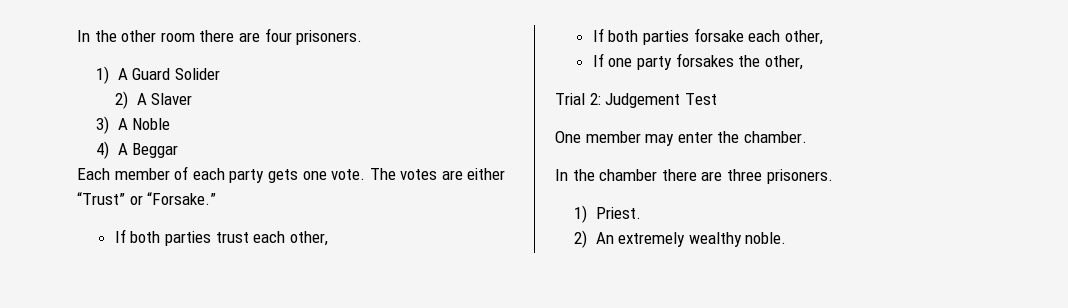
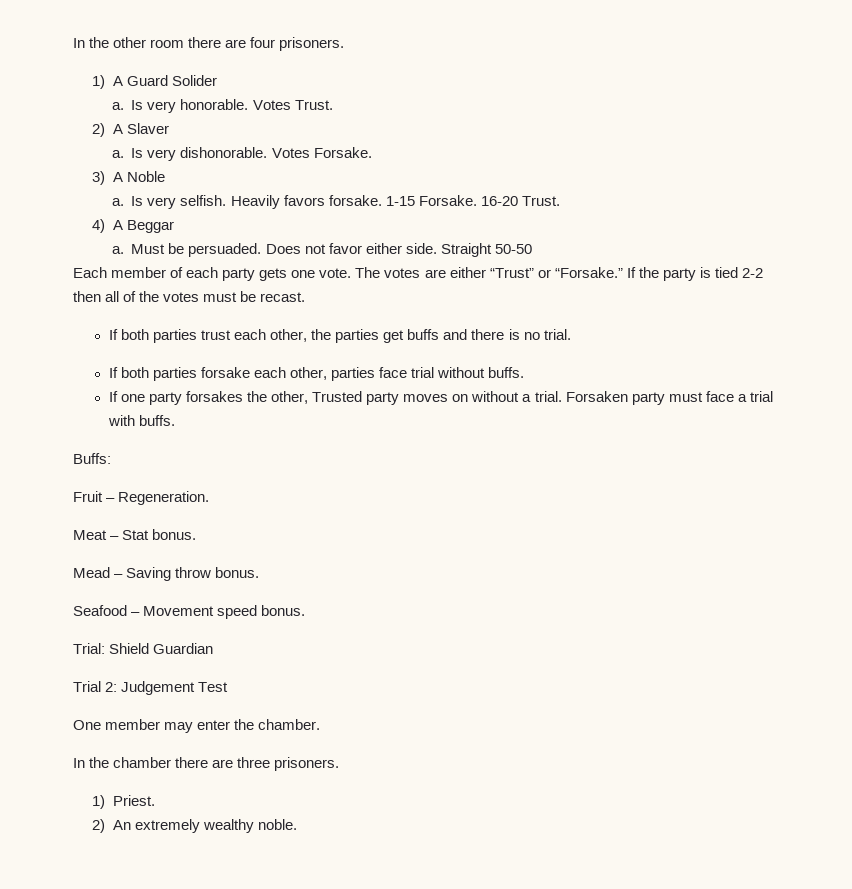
+ a. Is very honorable. Votes Trust.
  2) A Slaver
+ a. Is very dishonorable. Votes Forsake.
  3) A Noble
+ a. Is very selfish. Heavily favors forsake. 1-15 Forsake. 16-20 Trust.
  4) A Beggar
+ a. Must be persuaded. Does not favor either side. Straight 50-50
+ If the party is tied 2-2 then all of the votes must be recast.
- If both parties trust each other,
+ If both parties trust each other, the parties get buffs and there is no trial.
- If both parties forsake each other,
+ If both parties forsake each other, parties face trial without buffs.
- If one party forsakes the other,
+ If one party forsakes the other, Trusted party moves on without a trial. Forsaken party must face a trial with buffs.
+ Buffs:
+ Fruit – Regeneration.
+ Meat – Stat bonus.
+ Mead – Saving throw bonus.
+ Seafood – Movement speed bonus.
+ Trial: Shield Guardian

